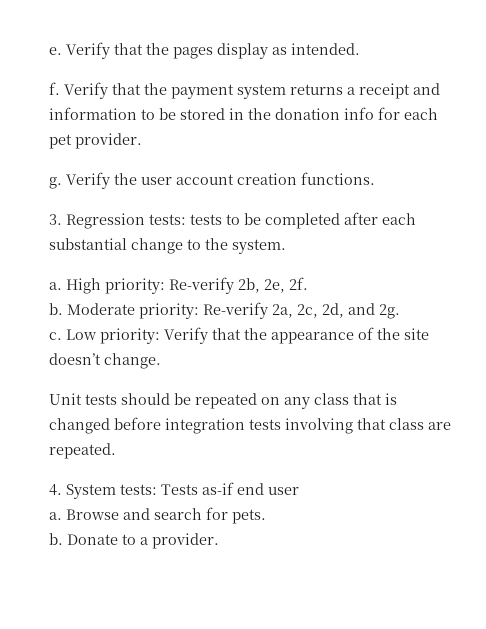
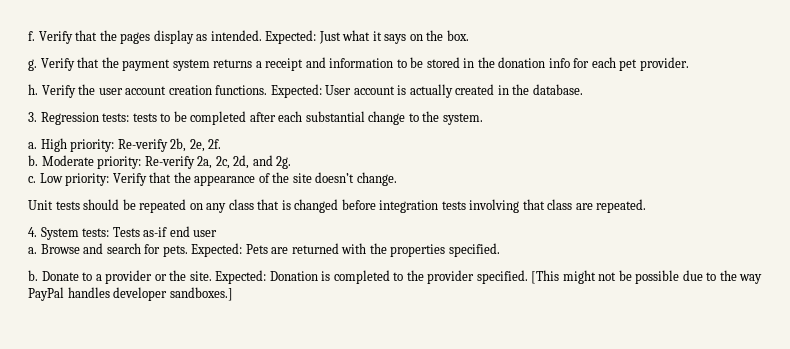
- e.
+ f.
- Verify that the pages display as intended.
- f.
+ Verify that the pages display as intended. Expected: Just what it says on the box.
+ g.
- g.
+ h.
+ Expected: User account is actually created in the database.
- Browse and search for pets.
- b. Donate to a provider.
+ Browse and search for pets. Expected: Pets are returned with the properties specified.
+ b. Donate to a provider or the site. Expected: Donation is completed to the provider specified. [This might not be possible due to the way PayPal handles developer sandboxes.]

